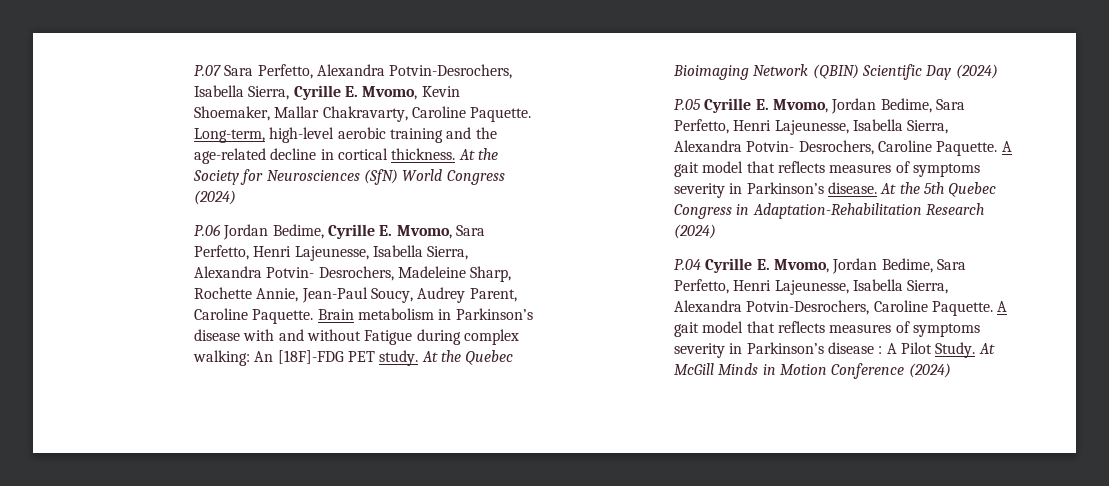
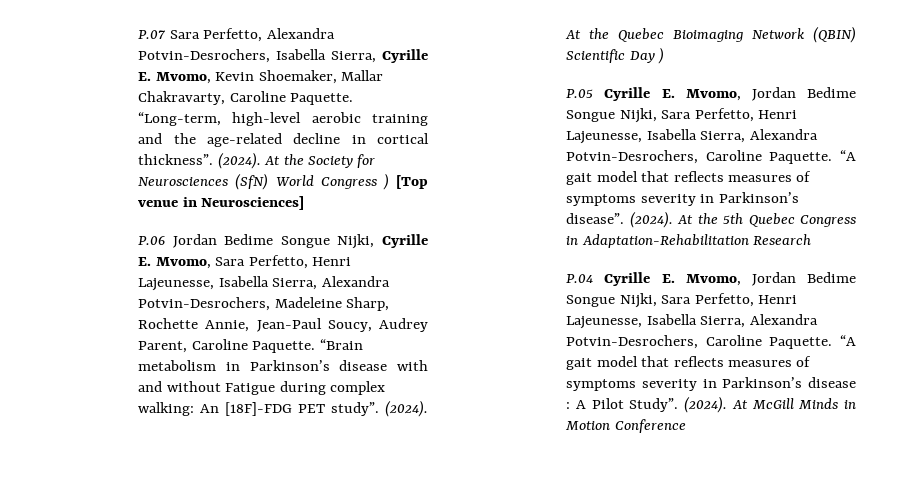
- Long-term, high-level aerobic training and the age-related decline in cortical thickness.
+ “Long-term, high-level aerobic training and the age-related decline in cortical thickness”. (2024).
- At the Society for Neurosciences (SfN) World Congress (2024)
+ At the Society for Neurosciences (SfN) World Congress ) [Top venue in Neurosciences]
- P.06 Jordan Bedime, Cyrille E. Mvomo, Sara Perfetto, Henri Lajeunesse, Isabella Sierra, Alexandra Potvin- Desrochers, Madeleine Sharp, Rochette Annie, Jean-Paul Soucy, Audrey Parent, Caroline Paquette.
+ P.06 Jordan Bedime Songue Nijki, Cyrille E. Mvomo, Sara Perfetto, Henri Lajeunesse, Isabella Sierra, Alexandra Potvin-Desrochers, Madeleine Sharp, Rochette Annie, Jean-Paul Soucy, Audrey Parent, Caroline Paquette.
- Brain metabolism in Parkinson’s disease with and without Fatigue during complex walking: An [18F]-FDG PET study.
+ “Brain metabolism in Parkinson’s disease with and without Fatigue during complex walking: An [18F]-FDG PET study”. (2024).
- At the Quebec Bioimaging Network (QBIN) Scientific Day (2024)
+ At the Quebec Bioimaging Network (QBIN) Scientific Day )
- P.05 Cyrille E. Mvomo, Jordan Bedime, Sara Perfetto, Henri Lajeunesse, Isabella Sierra, Alexandra Potvin- Desrochers, Caroline Paquette. A gait model that reflects measures of symptoms severity in Parkinson’s disease.
+ P.05 Cyrille E. Mvomo, Jordan Bedime Songue Nijki, Sara Perfetto, Henri Lajeunesse, Isabella Sierra, Alexandra Potvin-Desrochers, Caroline Paquette. “A gait model that reflects measures of symptoms severity in Parkinson’s disease”. (2024).
- At the 5th Quebec Congress in Adaptation-Rehabilitation Research (2024)
+ At the 5th Quebec Congress in Adaptation-Rehabilitation Research
- P.04 Cyrille E. Mvomo, Jordan Bedime, Sara Perfetto, Henri Lajeunesse, Isabella Sierra, Alexandra Potvin-Desrochers, Caroline Paquette.
+ P.04 Cyrille E. Mvomo, Jordan Bedime Songue Nijki, Sara Perfetto, Henri Lajeunesse, Isabella Sierra, Alexandra Potvin-Desrochers, Caroline Paquette.
- A gait model that reflects measures of symptoms severity in Parkinson’s disease : A Pilot Study.
+ “A gait model that reflects measures of symptoms severity in Parkinson’s disease : A Pilot Study”. (2024).
- At McGill Minds in Motion Conference (2024)
+ At McGill Minds in Motion Conference

